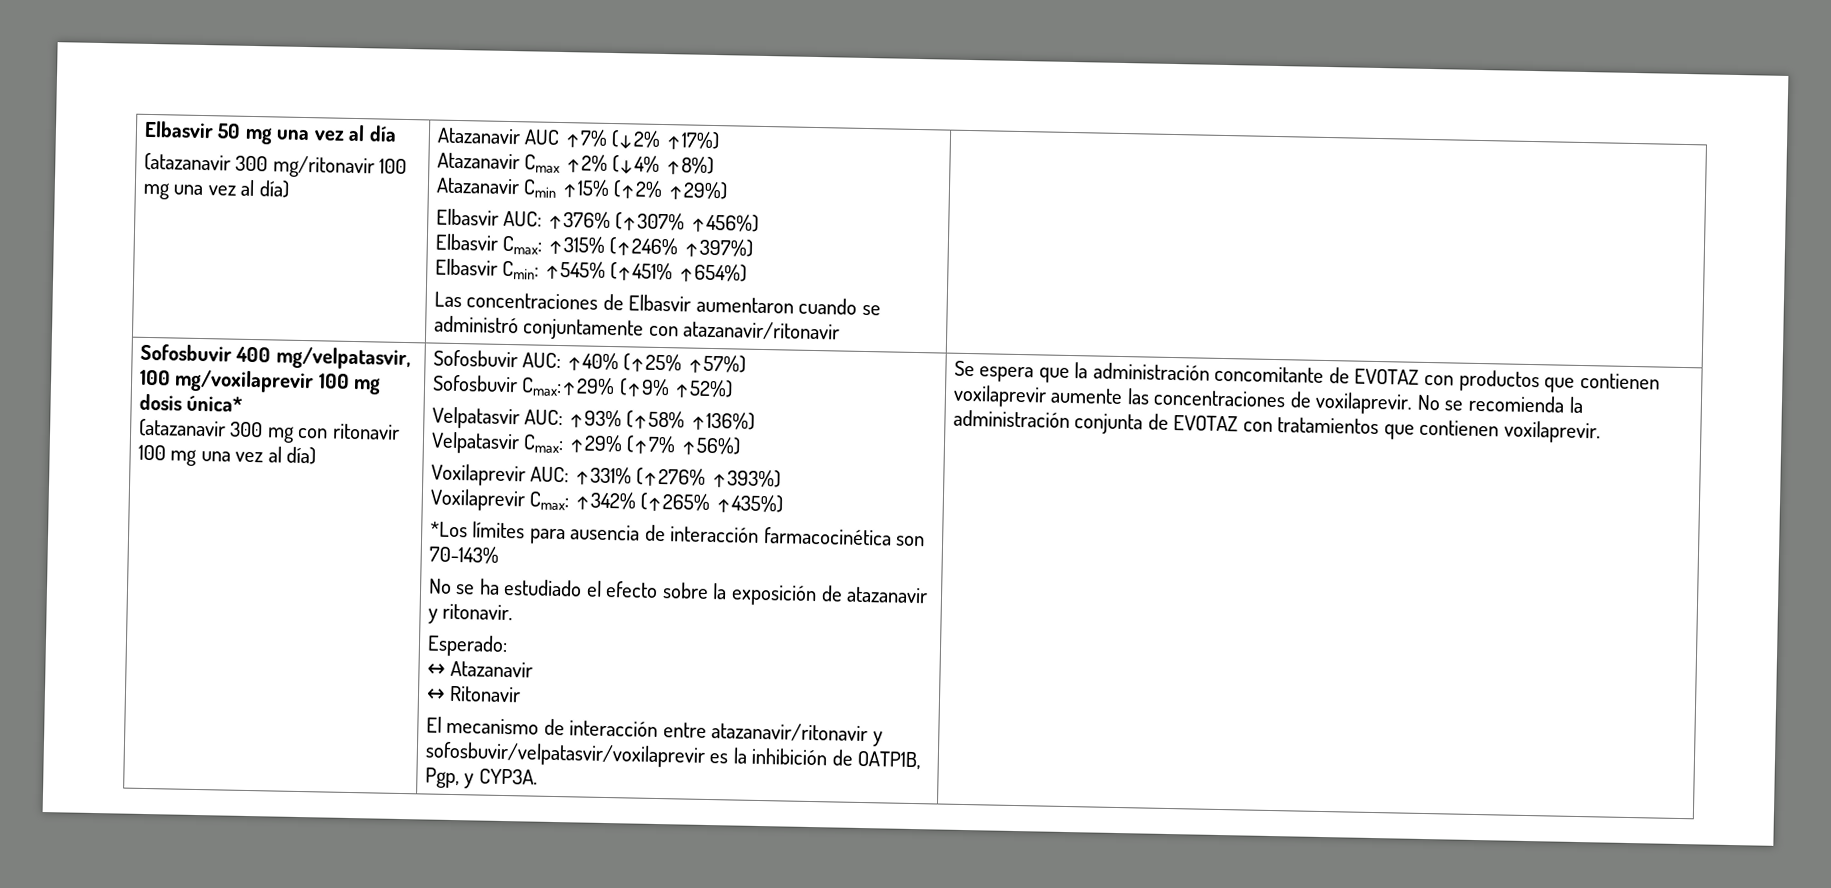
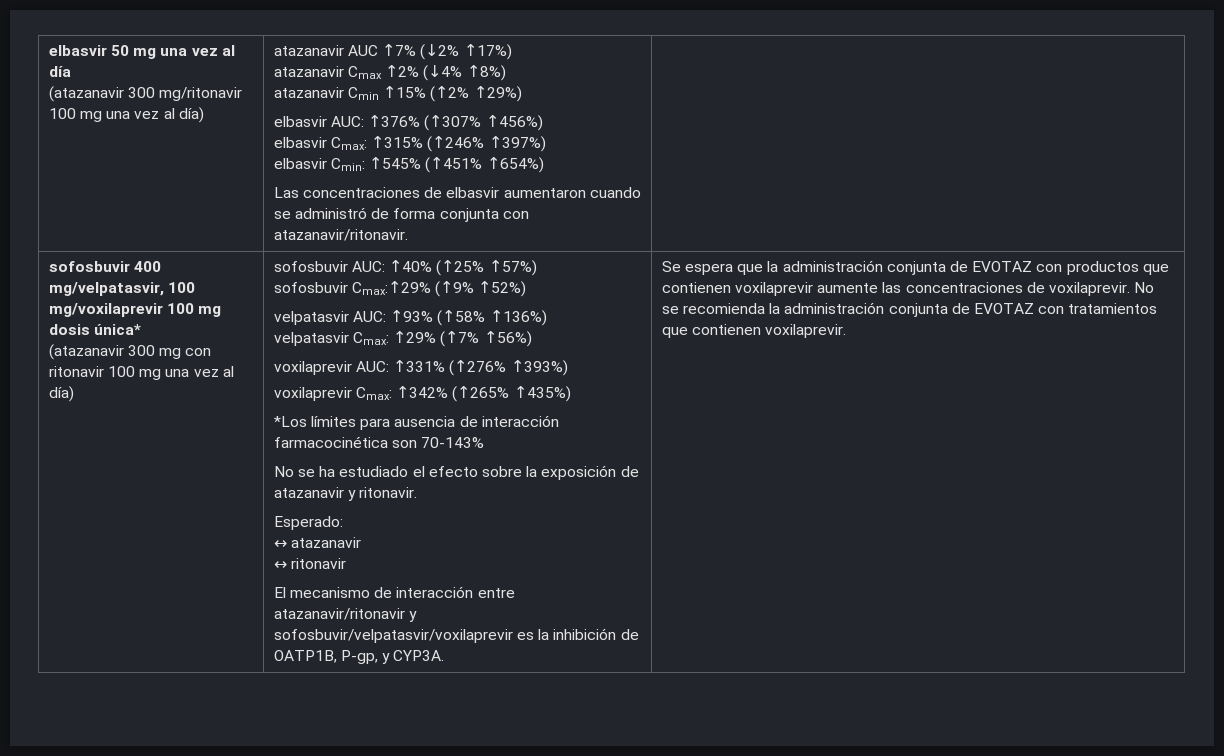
- Elbasvir 50 mg una vez al día
+ elbasvir 50 mg una vez al día
- Atazanavir AUC ↑7% (↓2% ↑17%)
+ atazanavir AUC ↑7% (↓2% ↑17%)
- Atazanavir Cmax ↑2% (↓4% ↑8%)
+ atazanavir Cmax ↑2% (↓4% ↑8%)
- Atazanavir Cmin ↑15% (↑2% ↑29%)
+ atazanavir Cmin ↑15% (↑2% ↑29%)
- Elbasvir AUC: ↑376% (↑307% ↑456%)
+ elbasvir AUC: ↑376% (↑307% ↑456%)
- Elbasvir Cmax: ↑315% (↑246% ↑397%)
+ elbasvir Cmax: ↑315% (↑246% ↑397%)
- Elbasvir Cmin: ↑545% (↑451% ↑654%)
+ elbasvir Cmin: ↑545% (↑451% ↑654%)
- Las concentraciones de Elbasvir aumentaron cuando se administró conjuntamente con atazanavir/ritonavir |
- Sofosbuvir 400 mg/velpatasvir, 100 mg/voxilaprevir 100 mg dosis única*
+ Las concentraciones de elbasvir aumentaron cuando se administró de forma conjunta con atazanavir/ritonavir. |
+ sofosbuvir 400 mg/velpatasvir, 100 mg/voxilaprevir 100 mg dosis única*
- Sofosbuvir AUC: ↑40% (↑25% ↑57%)
+ sofosbuvir AUC: ↑40% (↑25% ↑57%)
- Sofosbuvir Cmax:↑29% (↑9% ↑52%)
+ sofosbuvir Cmax:↑29% (↑9% ↑52%)
- Velpatasvir AUC: ↑93% (↑58% ↑136%)
+ velpatasvir AUC: ↑93% (↑58% ↑136%)
- Velpatasvir Cmax: ↑29% (↑7% ↑56%)
+ velpatasvir Cmax: ↑29% (↑7% ↑56%)
- Voxilaprevir AUC: ↑331% (↑276% ↑393%)
+ voxilaprevir AUC: ↑331% (↑276% ↑393%)
- Voxilaprevir Cmax: ↑342% (↑265% ↑435%)
+ voxilaprevir Cmax: ↑342% (↑265% ↑435%)
- ↔ Atazanavir
- ↔ Ritonavir
+ ↔ atazanavir
+ ↔ ritonavir
- El mecanismo de interacción entre atazanavir/ritonavir y sofosbuvir/velpatasvir/voxilaprevir es la inhibición de OATP1B, Pgp, y CYP3A.
+ El mecanismo de interacción entre atazanavir/ritonavir y sofosbuvir/velpatasvir/voxilaprevir es la inhibición de OATP1B, P-gp, y CYP3A.
- Se espera que la administración concomitante de EVOTAZ con productos que contienen voxilaprevir aumente las concentraciones de voxilaprevir.
+ Se espera que la administración conjunta de EVOTAZ con productos que contienen voxilaprevir aumente las concentraciones de voxilaprevir.

